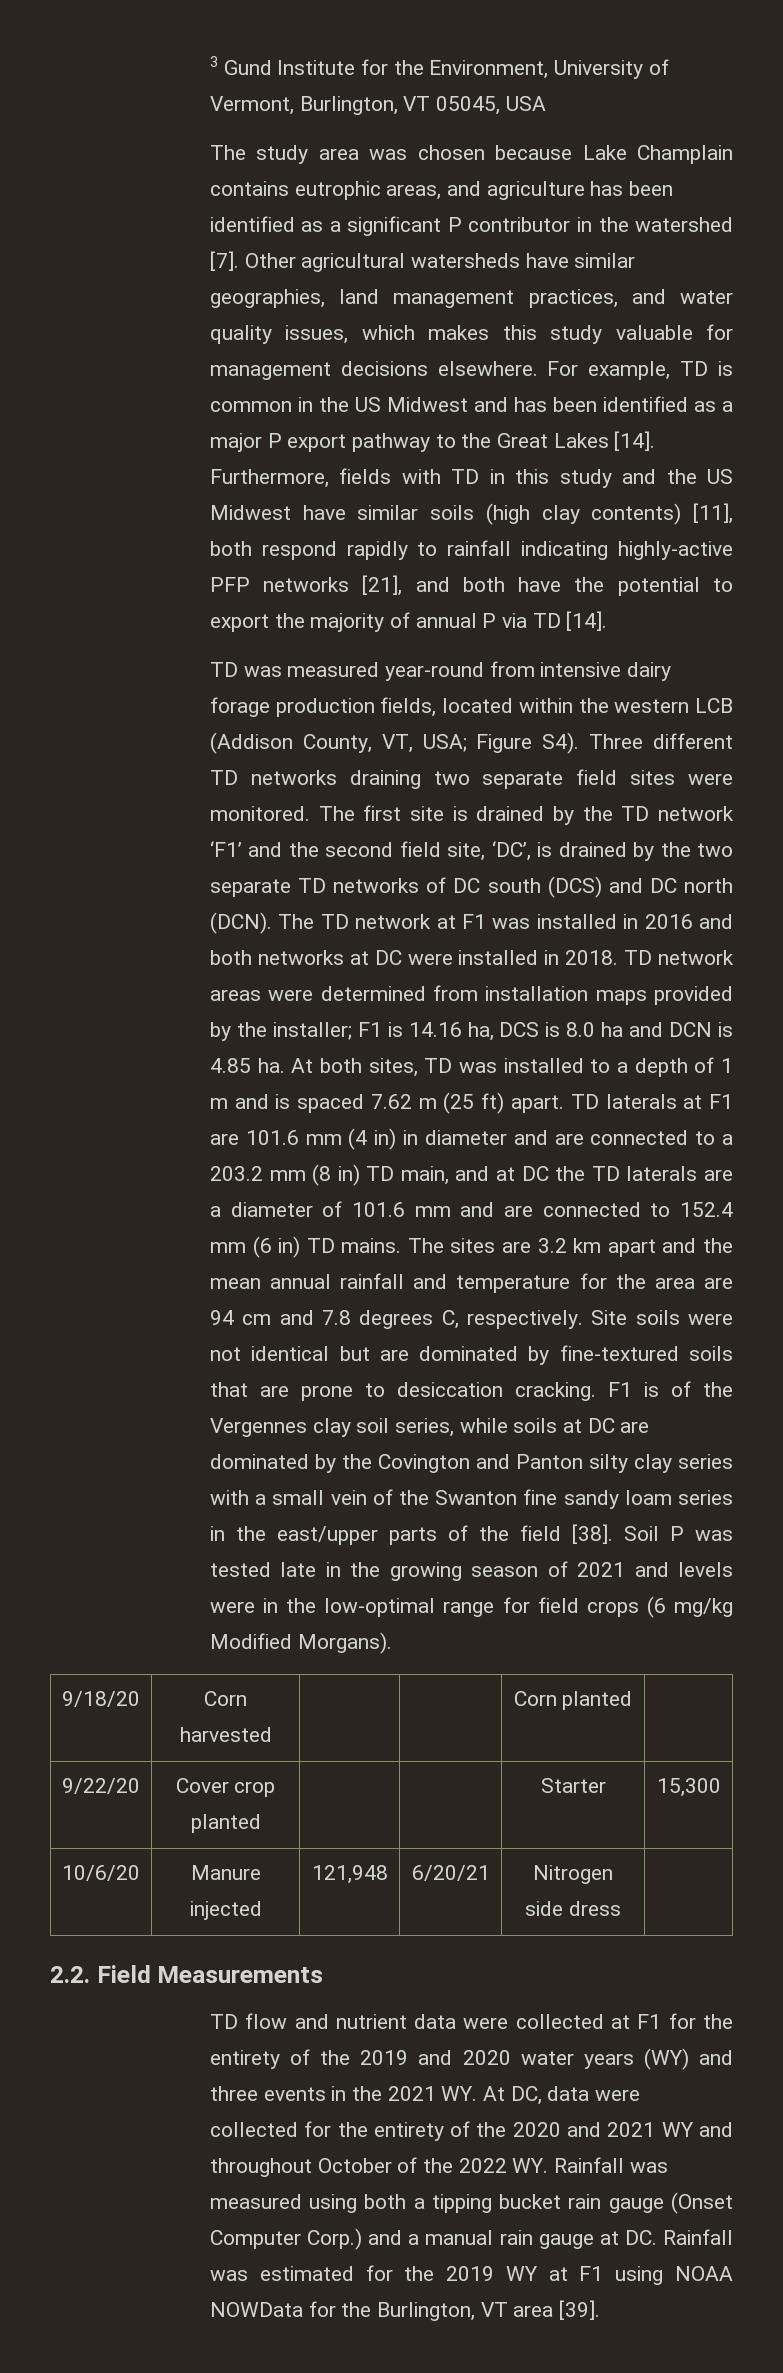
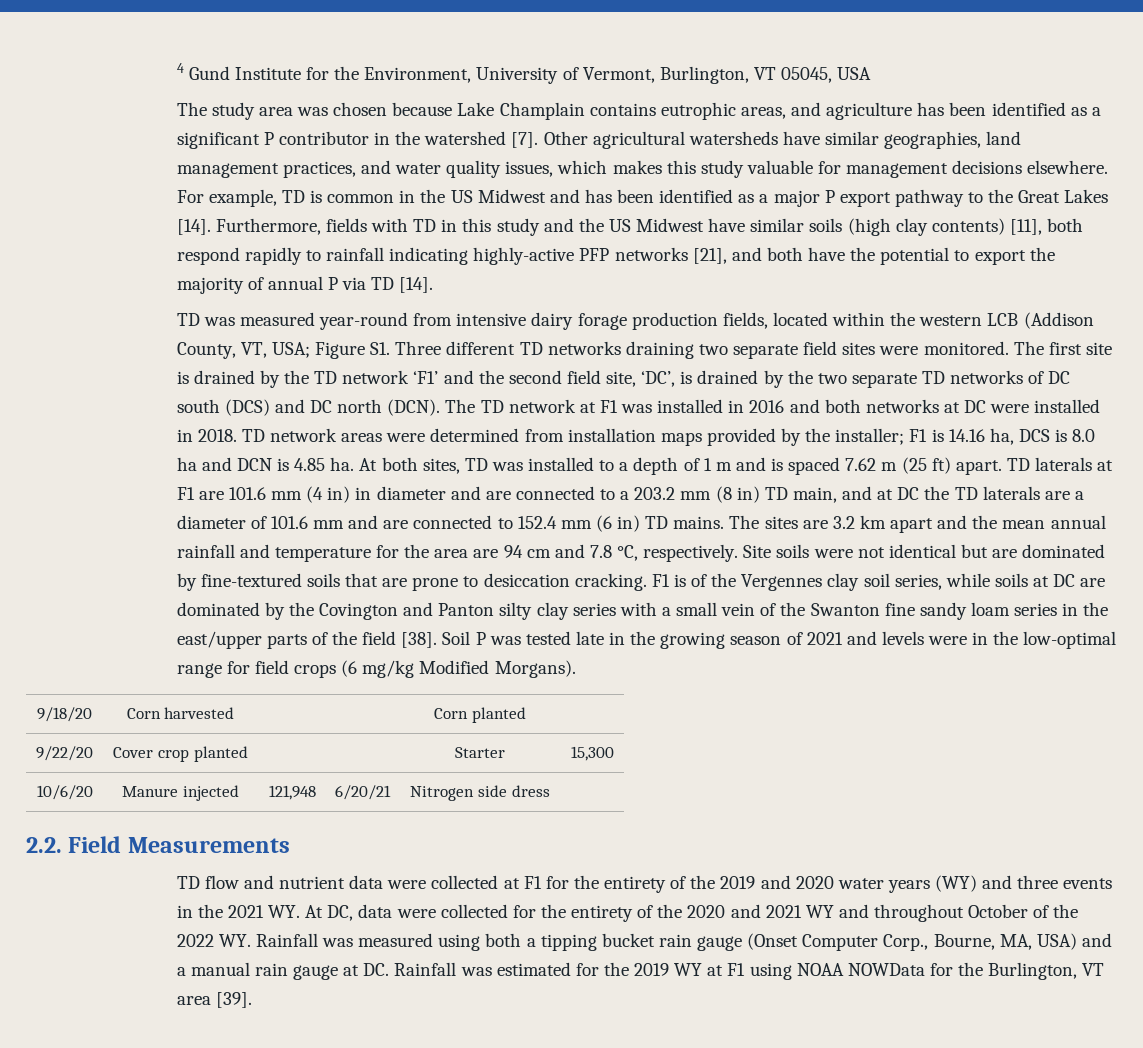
- 3 Gund Institute for the Environment, University of Vermont, Burlington, VT 05045, USA
+ 4 Gund Institute for the Environment, University of Vermont, Burlington, VT 05045, USA
- TD was measured year-round from intensive dairy forage production fields, located within the western LCB (Addison County, VT, USA; Figure S4). Three different TD networks draining two separate field sites were monitored.
+ TD was measured year-round from intensive dairy forage production fields, located within the western LCB (Addison County, VT, USA; Figure S1. Three different TD networks draining two separate field sites were monitored.
- The sites are 3.2 km apart and the mean annual rainfall and temperature for the area are 94 cm and 7.8 degrees C, respectively.
+ The sites are 3.2 km apart and the mean annual rainfall and temperature for the area are 94 cm and 7.8 °C, respectively.
- TD flow and nutrient data were collected at F1 for the entirety of the 2019 and 2020 water years (WY) and three events in the 2021 WY. At DC, data were collected for the entirety of the 2020 and 2021 WY and throughout October of the 2022 WY. Rainfall was measured using both a tipping bucket rain gauge (Onset Computer Corp.) and a manual rain gauge at DC. Rainfall was estimated for the 2019 WY at F1 using NOAA NOWData for the Burlington, VT area [39].
+ TD flow and nutrient data were collected at F1 for the entirety of the 2019 and 2020 water years (WY) and three events in the 2021 WY. At DC, data were collected for the entirety of the 2020 and 2021 WY and throughout October of the 2022 WY. Rainfall was measured using both a tipping bucket rain gauge (Onset Computer Corp., Bourne, MA, USA) and a manual rain gauge at DC. Rainfall was estimated for the 2019 WY at F1 using NOAA NOWData for the Burlington, VT area [39].

